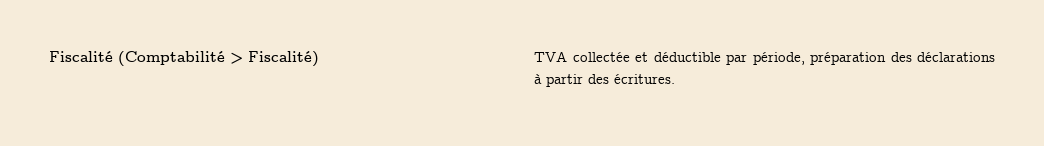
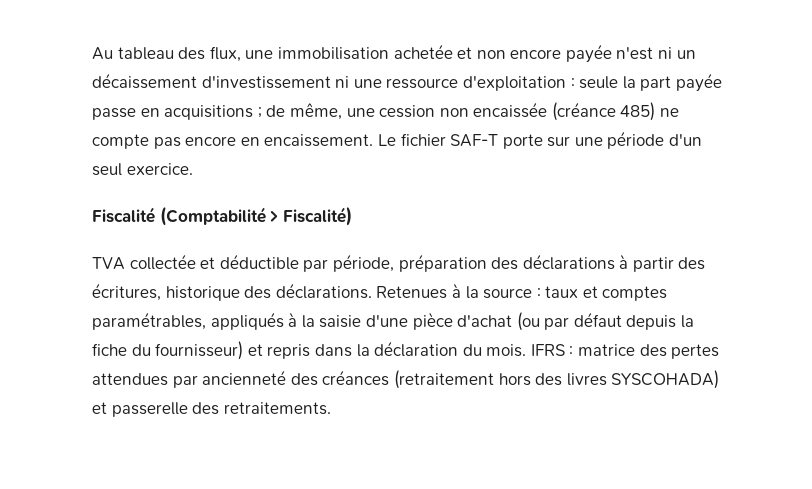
+ Au tableau des flux, une immobilisation achetée et non encore payée n'est ni un décaissement d'investissement ni une ressource d'exploitation : seule la part payée passe en acquisitions ; de même, une cession non encaissée (créance 485) ne compte pas encore en encaissement. Le fichier SAF-T porte sur une période d'un seul exercice.
- TVA collectée et déductible par période, préparation des déclarations à partir des écritures.
+ TVA collectée et déductible par période, préparation des déclarations à partir des écritures, historique des déclarations. Retenues à la source : taux et comptes paramétrables, appliqués à la saisie d'une pièce d'achat (ou par défaut depuis la fiche du fournisseur) et repris dans la déclaration du mois. IFRS : matrice des pertes attendues par ancienneté des créances (retraitement hors des livres SYSCOHADA) et passerelle des retraitements.

